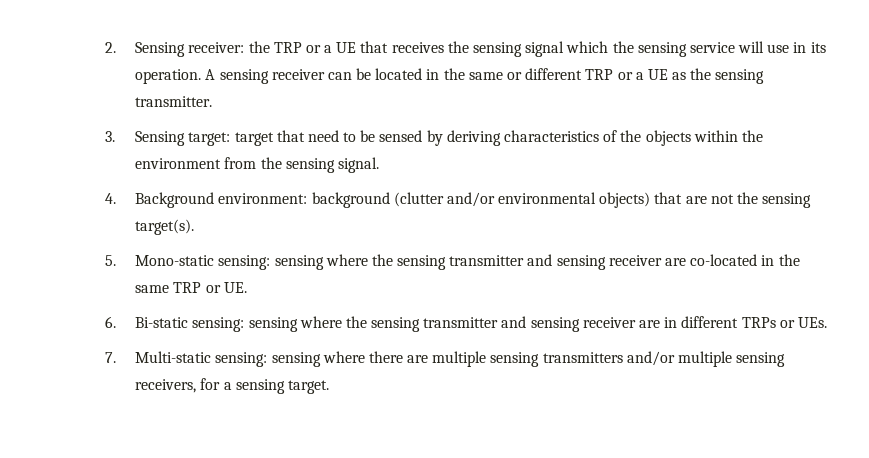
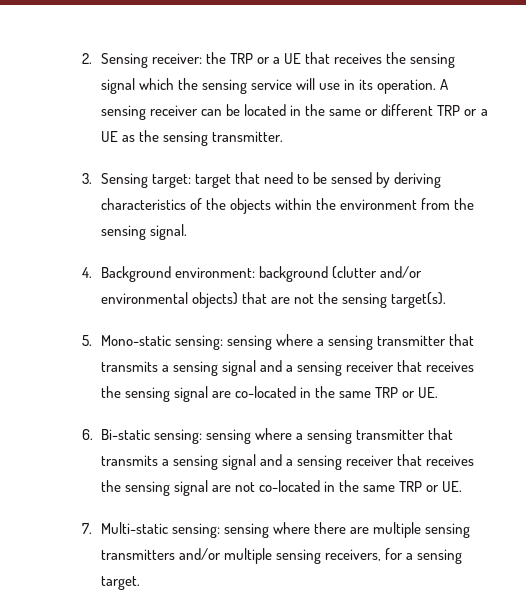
- 5. Mono-static sensing: sensing where the sensing transmitter and sensing receiver are co-located in the same TRP or UE.
+ 5. Mono-static sensing: sensing where a sensing transmitter that transmits a sensing signal and a sensing receiver that receives the sensing signal are co-located in the same TRP or UE.
- 6. Bi-static sensing: sensing where the sensing transmitter and sensing receiver are in different TRPs or UEs.
+ 6. Bi-static sensing: sensing where a sensing transmitter that transmits a sensing signal and a sensing receiver that receives the sensing signal are not co-located in the same TRP or UE.

